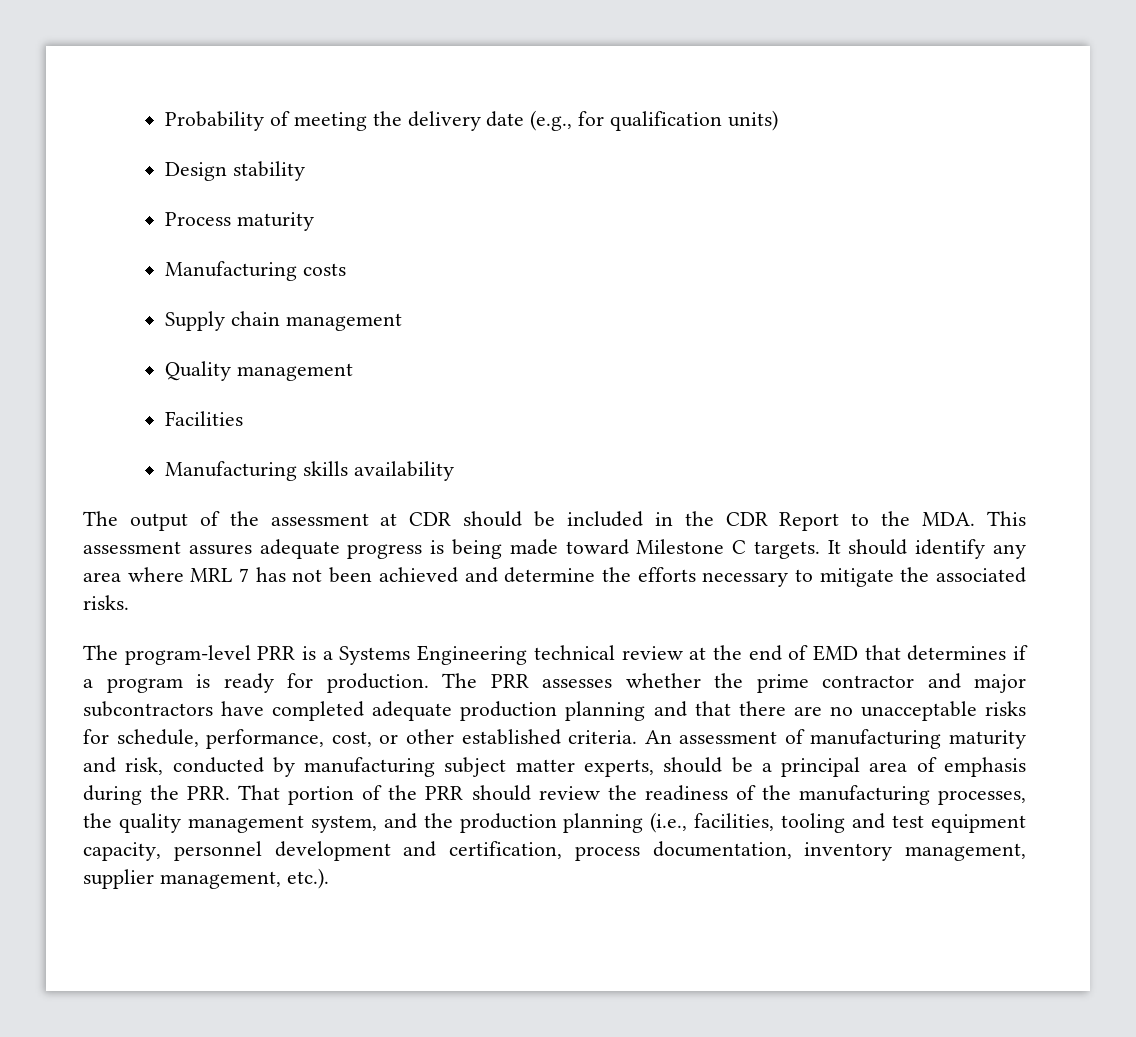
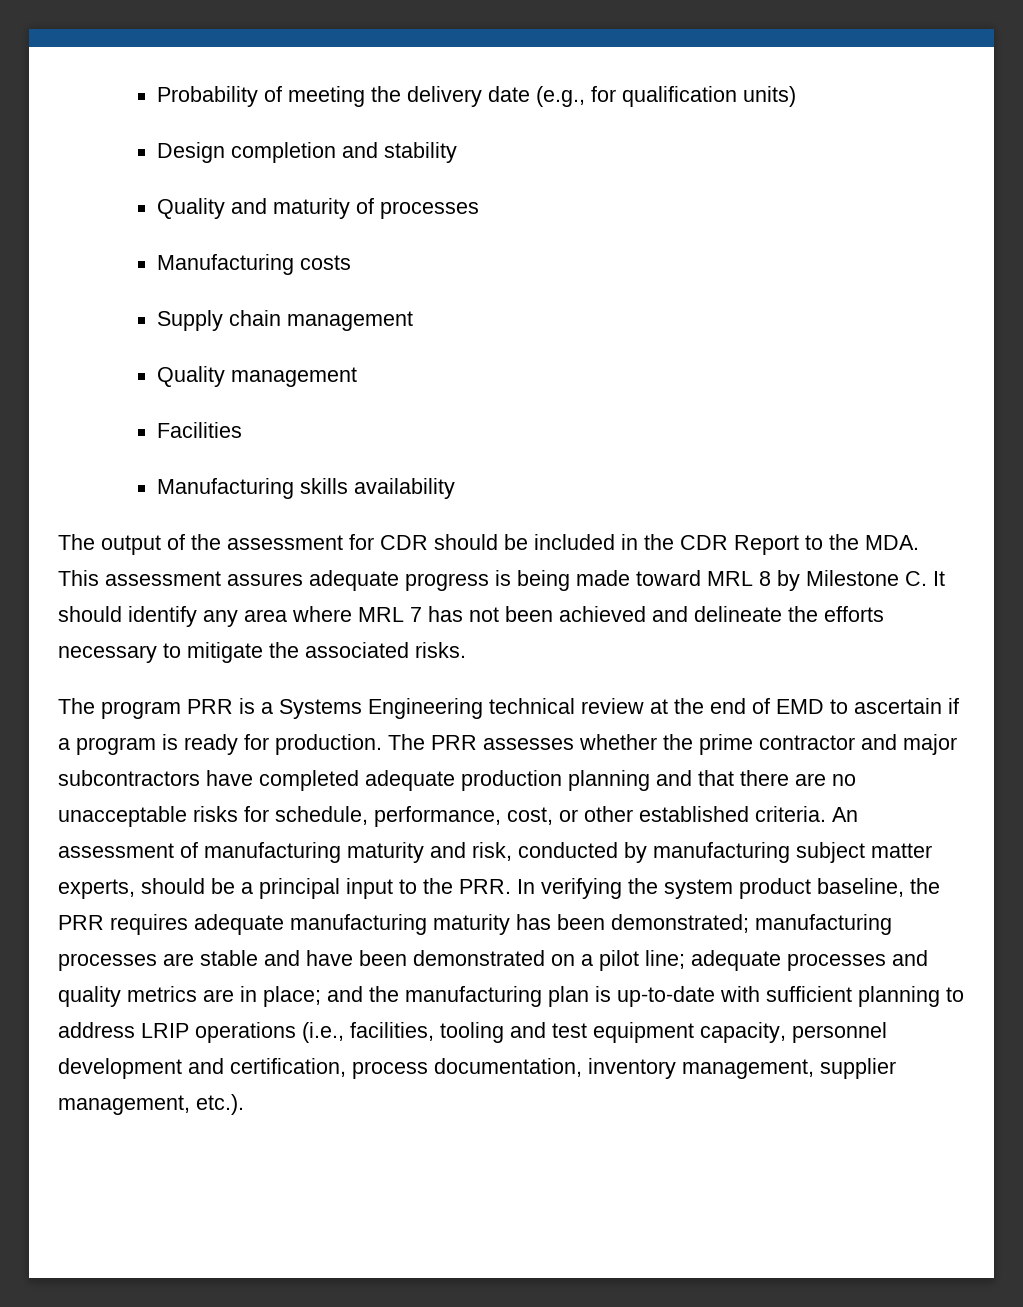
- Design stability
+ Design completion and stability
- Process maturity
+ Quality and maturity of processes
- The output of the assessment at CDR should be included in the CDR Report to the MDA. This assessment assures adequate progress is being made toward Milestone C targets. It should identify any area where MRL 7 has not been achieved and determine the efforts necessary to mitigate the associated risks.
+ The output of the assessment for CDR should be included in the CDR Report to the MDA. This assessment assures adequate progress is being made toward MRL 8 by Milestone C. It should identify any area where MRL 7 has not been achieved and delineate the efforts necessary to mitigate the associated risks.
- The program-level PRR is a Systems Engineering technical review at the end of EMD that determines if a program is ready for production.
+ The program PRR is a Systems Engineering technical review at the end of EMD to ascertain if a program is ready for production.
- An assessment of manufacturing maturity and risk, conducted by manufacturing subject matter experts, should be a principal area of emphasis during the PRR. That portion of the PRR should review the readiness of the manufacturing processes, the quality management system, and the production planning (i.e., facilities, tooling and test equipment capacity, personnel development and certification, process documentation, inventory management, supplier management, etc.).
+ An assessment of manufacturing maturity and risk, conducted by manufacturing subject matter experts, should be a principal input to the PRR. In verifying the system product baseline, the PRR requires adequate manufacturing maturity has been demonstrated; manufacturing processes are stable and have been demonstrated on a pilot line; adequate processes and quality metrics are in place; and the manufacturing plan is up-to-date with sufficient planning to address LRIP operations (i.e., facilities, tooling and test equipment capacity, personnel development and certification, process documentation, inventory management, supplier management, etc.).

